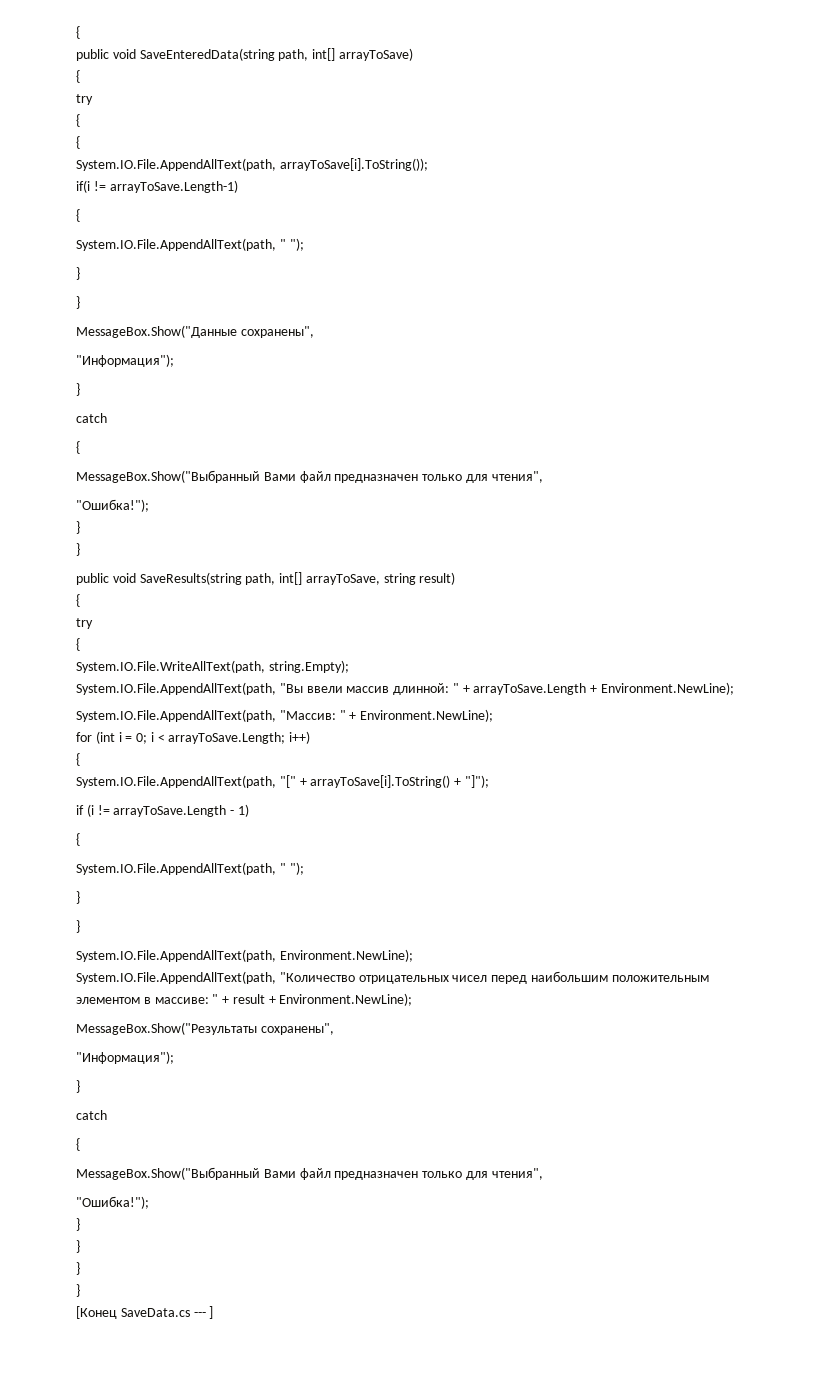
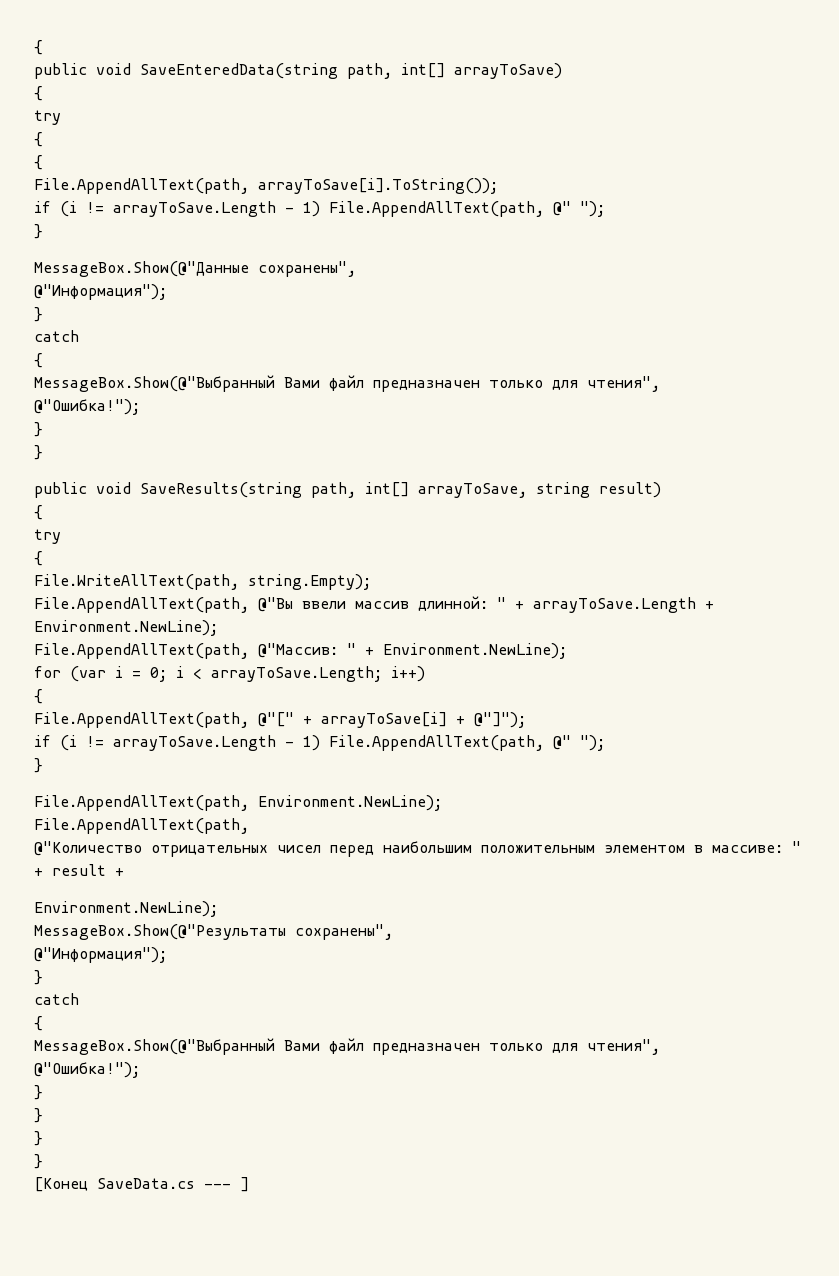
- System.IO.File.AppendAllText(path, arrayToSave[i].ToString());
- if(i != arrayToSave.Length-1)
- {
- System.IO.File.AppendAllText(path, " ");
+ File.AppendAllText(path, arrayToSave[i].ToString());
+ if (i != arrayToSave.Length - 1) File.AppendAllText(path, @" ");
  }
- }
- MessageBox.Show("Данные сохранены",
- "Информация");
+ MessageBox.Show(@"Данные сохранены",
+ @"Информация");
  }
  catch
  {
- MessageBox.Show("Выбранный Вами файл предназначен только для чтения",
- "Ошибка!");
+ MessageBox.Show(@"Выбранный Вами файл предназначен только для чтения",
+ @"Ошибка!");
- System.IO.File.WriteAllText(path, string.Empty);
+ File.WriteAllText(path, string.Empty);
- System.IO.File.AppendAllText(path, "Вы ввели массив длинной: " + arrayToSave.Length + Environment.NewLine);
+ File.AppendAllText(path, @"Вы ввели массив длинной: " + arrayToSave.Length + Environment.NewLine);
- System.IO.File.AppendAllText(path, "Массив: " + Environment.NewLine);
+ File.AppendAllText(path, @"Массив: " + Environment.NewLine);
- for (int i = 0; i < arrayToSave.Length; i++)
+ for (var i = 0; i < arrayToSave.Length; i++)
- System.IO.File.AppendAllText(path, "[" + arrayToSave[i].ToString() + "]");
- if (i != arrayToSave.Length - 1)
- {
- System.IO.File.AppendAllText(path, " ");
+ File.AppendAllText(path, @"[" + arrayToSave[i] + @"]");
+ if (i != arrayToSave.Length - 1) File.AppendAllText(path, @" ");
  }
- }
- System.IO.File.AppendAllText(path, Environment.NewLine);
- System.IO.File.AppendAllText(path, "Количество отрицательных чисел перед наибольшим положительным элементом в массиве: " + result + Environment.NewLine);
- MessageBox.Show("Результаты сохранены",
- "Информация");
+ File.AppendAllText(path, Environment.NewLine);
+ File.AppendAllText(path,
+ @"Количество отрицательных чисел перед наибольшим положительным элементом в массиве: " + result +
+ Environment.NewLine);
+ MessageBox.Show(@"Результаты сохранены",
+ @"Информация");
  }
  catch
  {
- MessageBox.Show("Выбранный Вами файл предназначен только для чтения",
- "Ошибка!");
+ MessageBox.Show(@"Выбранный Вами файл предназначен только для чтения",
+ @"Ошибка!");

